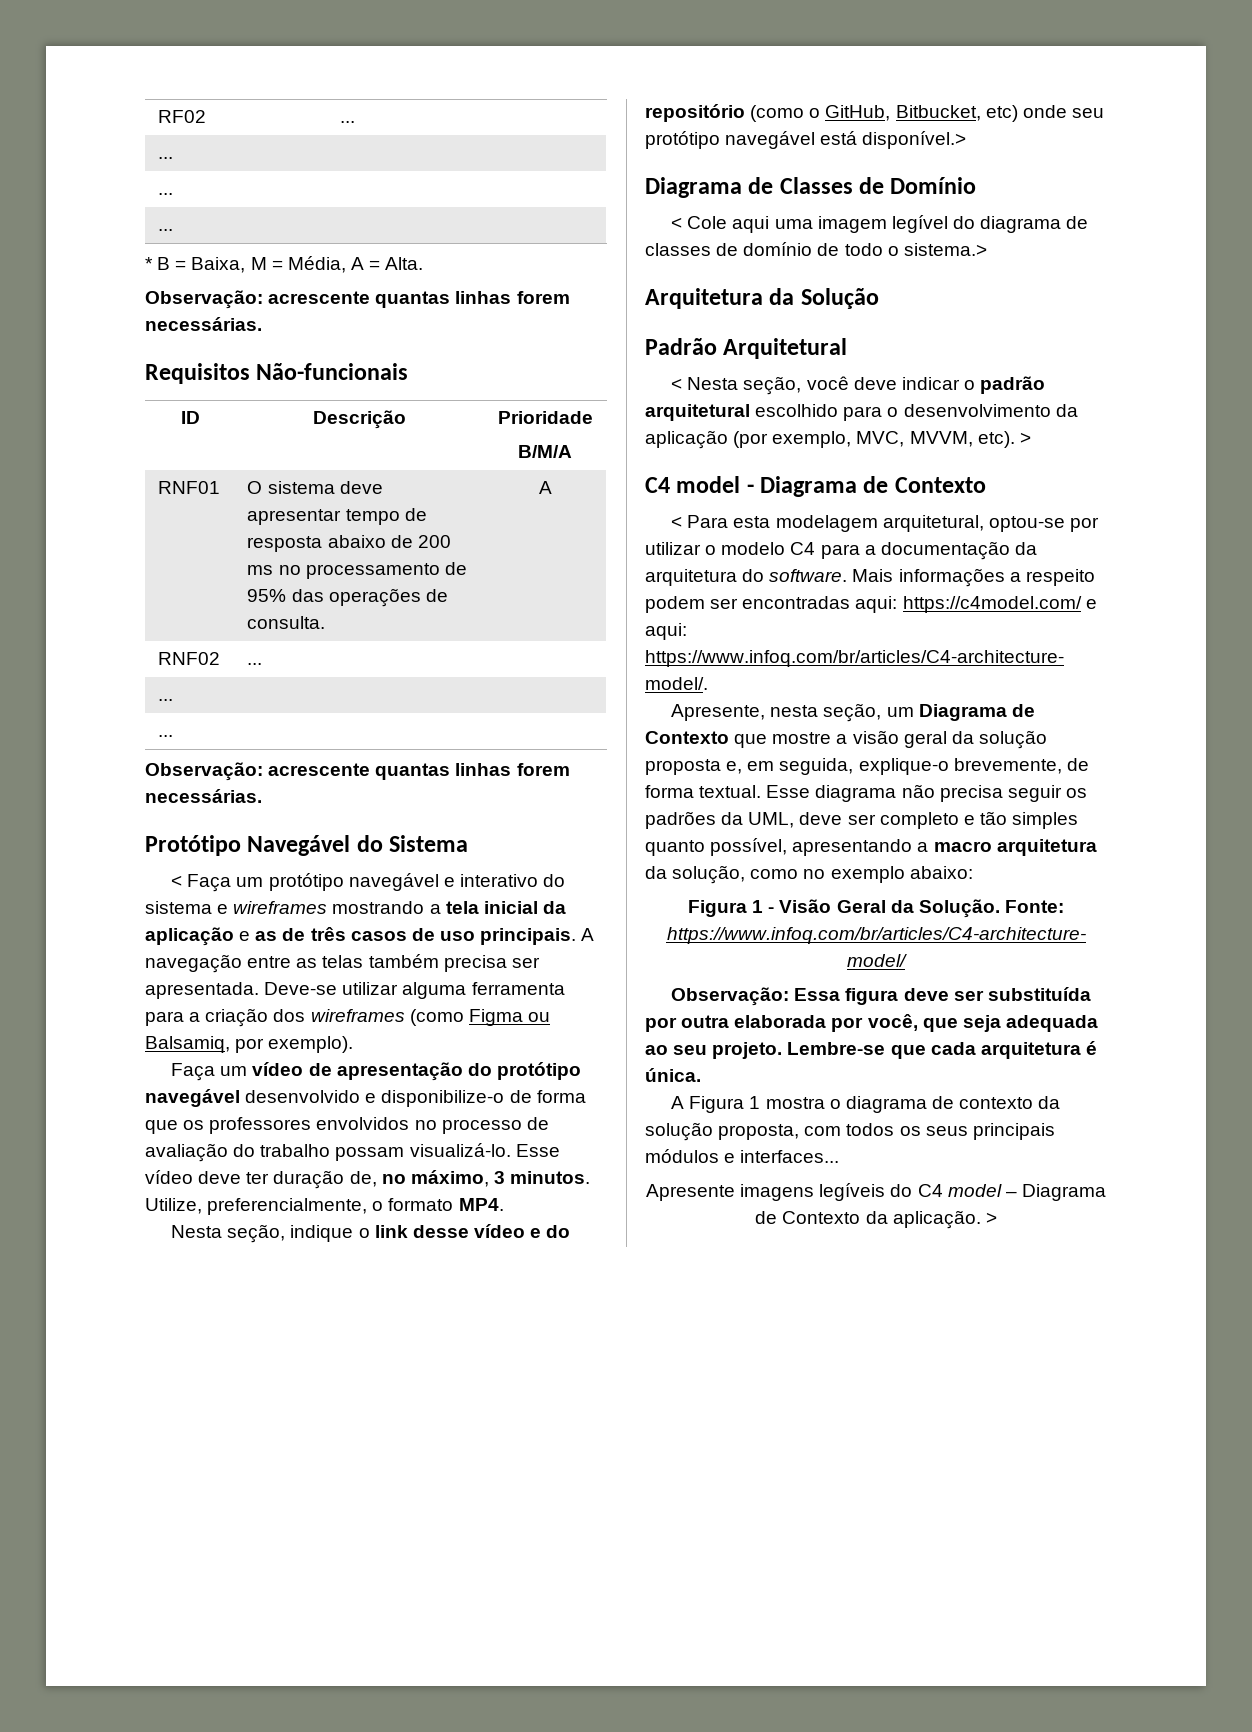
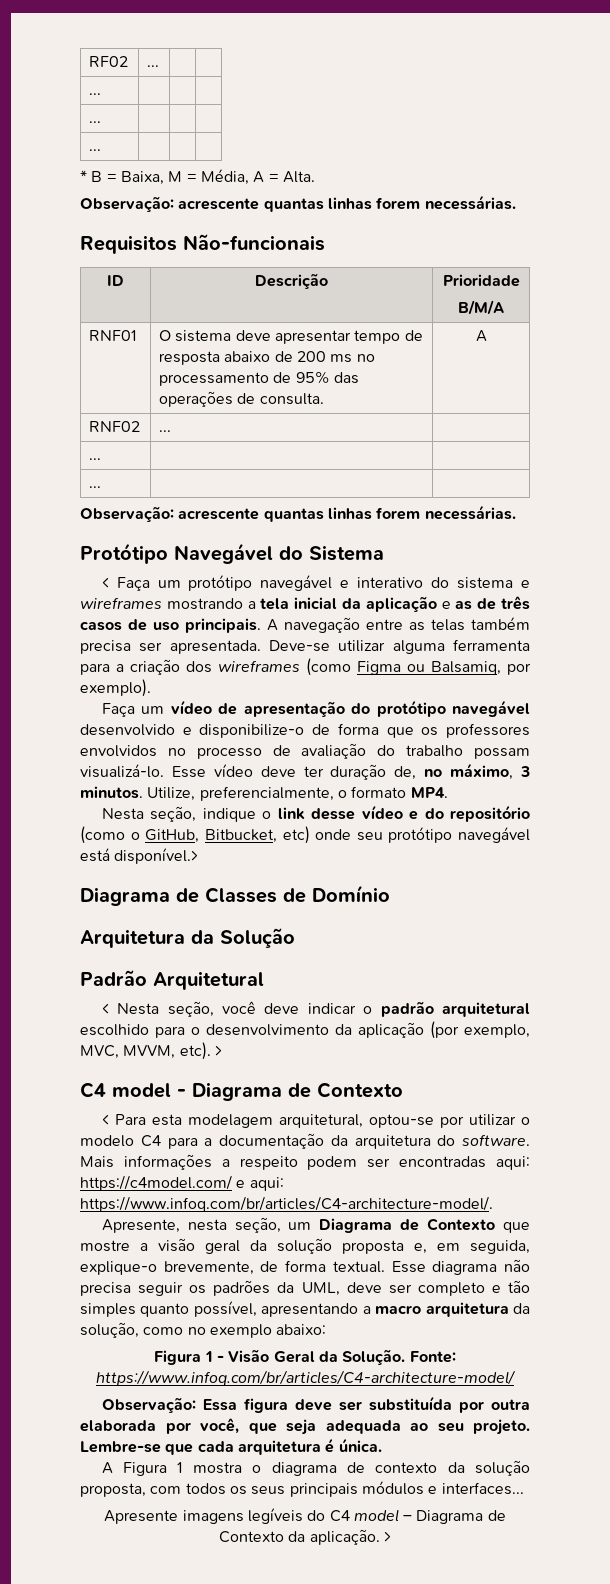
- < Cole aqui uma imagem legível do diagrama de classes de domínio de todo o sistema.>

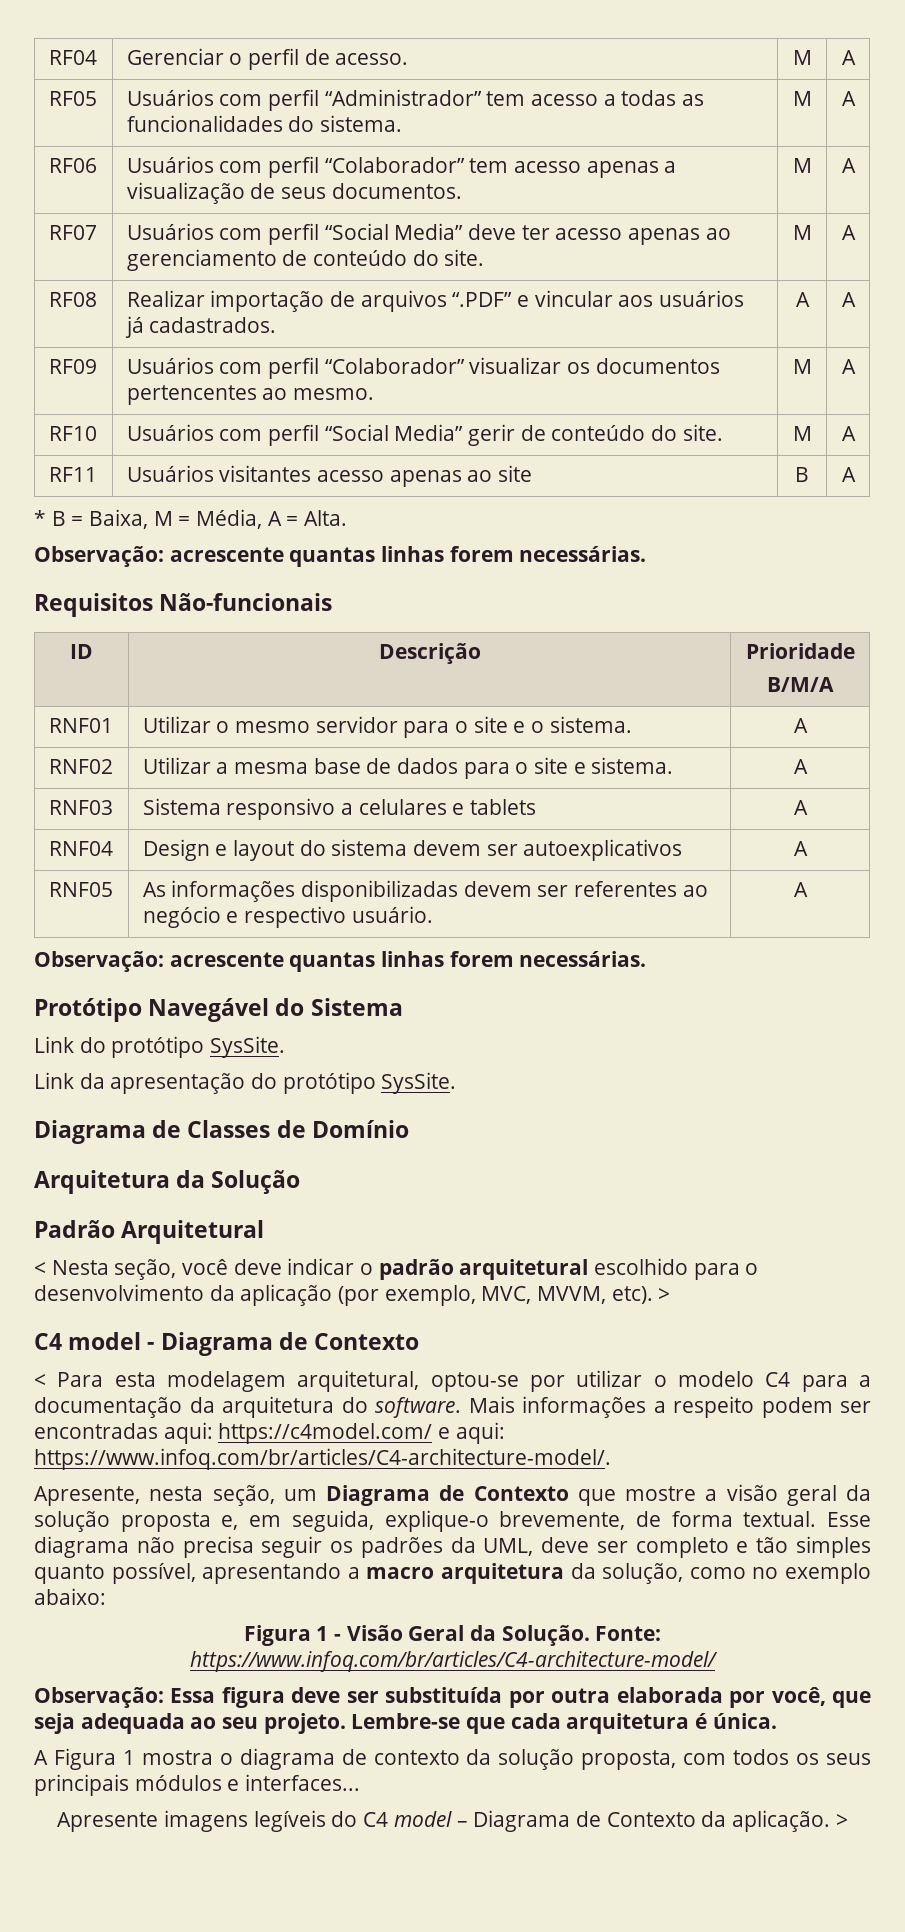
- RF02 | ... | |
- ... | | |
- ... | | |
- ... | | |
+ RF04 | Gerenciar o perfil de acesso. | M | A
+ RF05 | Usuários com perfil “Administrador” tem acesso a todas as funcionalidades do sistema. | M | A
+ RF06 | Usuários com perfil “Colaborador” tem acesso apenas a visualização de seus documentos. | M | A
+ RF07 | Usuários com perfil “Social Media” deve ter acesso apenas ao gerenciamento de conteúdo do site. | M | A
+ RF08 | Realizar importação de arquivos “.PDF” e vincular aos usuários já cadastrados. | A | A
+ RF09 | Usuários com perfil “Colaborador” visualizar os documentos pertencentes ao mesmo. | M | A
+ RF10 | Usuários com perfil “Social Media” gerir de conteúdo do site. | M | A
+ RF11 | Usuários visitantes acesso apenas ao site | B | A
- RNF01 | O sistema deve apresentar tempo de resposta abaixo de 200 ms no processamento de 95% das operações de consulta. | A
- RNF02 | ... |
- ... | |
- ... | |
+ RNF01 | Utilizar o mesmo servidor para o site e o sistema. | A
+ RNF02 | Utilizar a mesma base de dados para o site e sistema. | A
+ RNF03 | Sistema responsivo a celulares e tablets | A
+ RNF04 | Design e layout do sistema devem ser autoexplicativos | A
+ RNF05 | As informações disponibilizadas devem ser referentes ao negócio e respectivo usuário. | A
- < Faça um protótipo navegável e interativo do sistema e wireframes mostrando a tela inicial da aplicação e as de três casos de uso principais. A navegação entre as telas também precisa ser apresentada. Deve-se utilizar alguma ferramenta para a criação dos wireframes (como Figma ou Balsamiq, por exemplo).
- Faça um vídeo de apresentação do protótipo navegável desenvolvido e disponibilize-o de forma que os professores envolvidos no processo de avaliação do trabalho possam visualizá-lo. Esse vídeo deve ter duração de, no máximo, 3 minutos. Utilize, preferencialmente, o formato MP4.
- Nesta seção, indique o link desse vídeo e do repositório (como o GitHub, Bitbucket, etc) onde seu protótipo navegável está disponível.>
+ Link do protótipo SysSite.
+ Link da apresentação do protótipo SysSite.

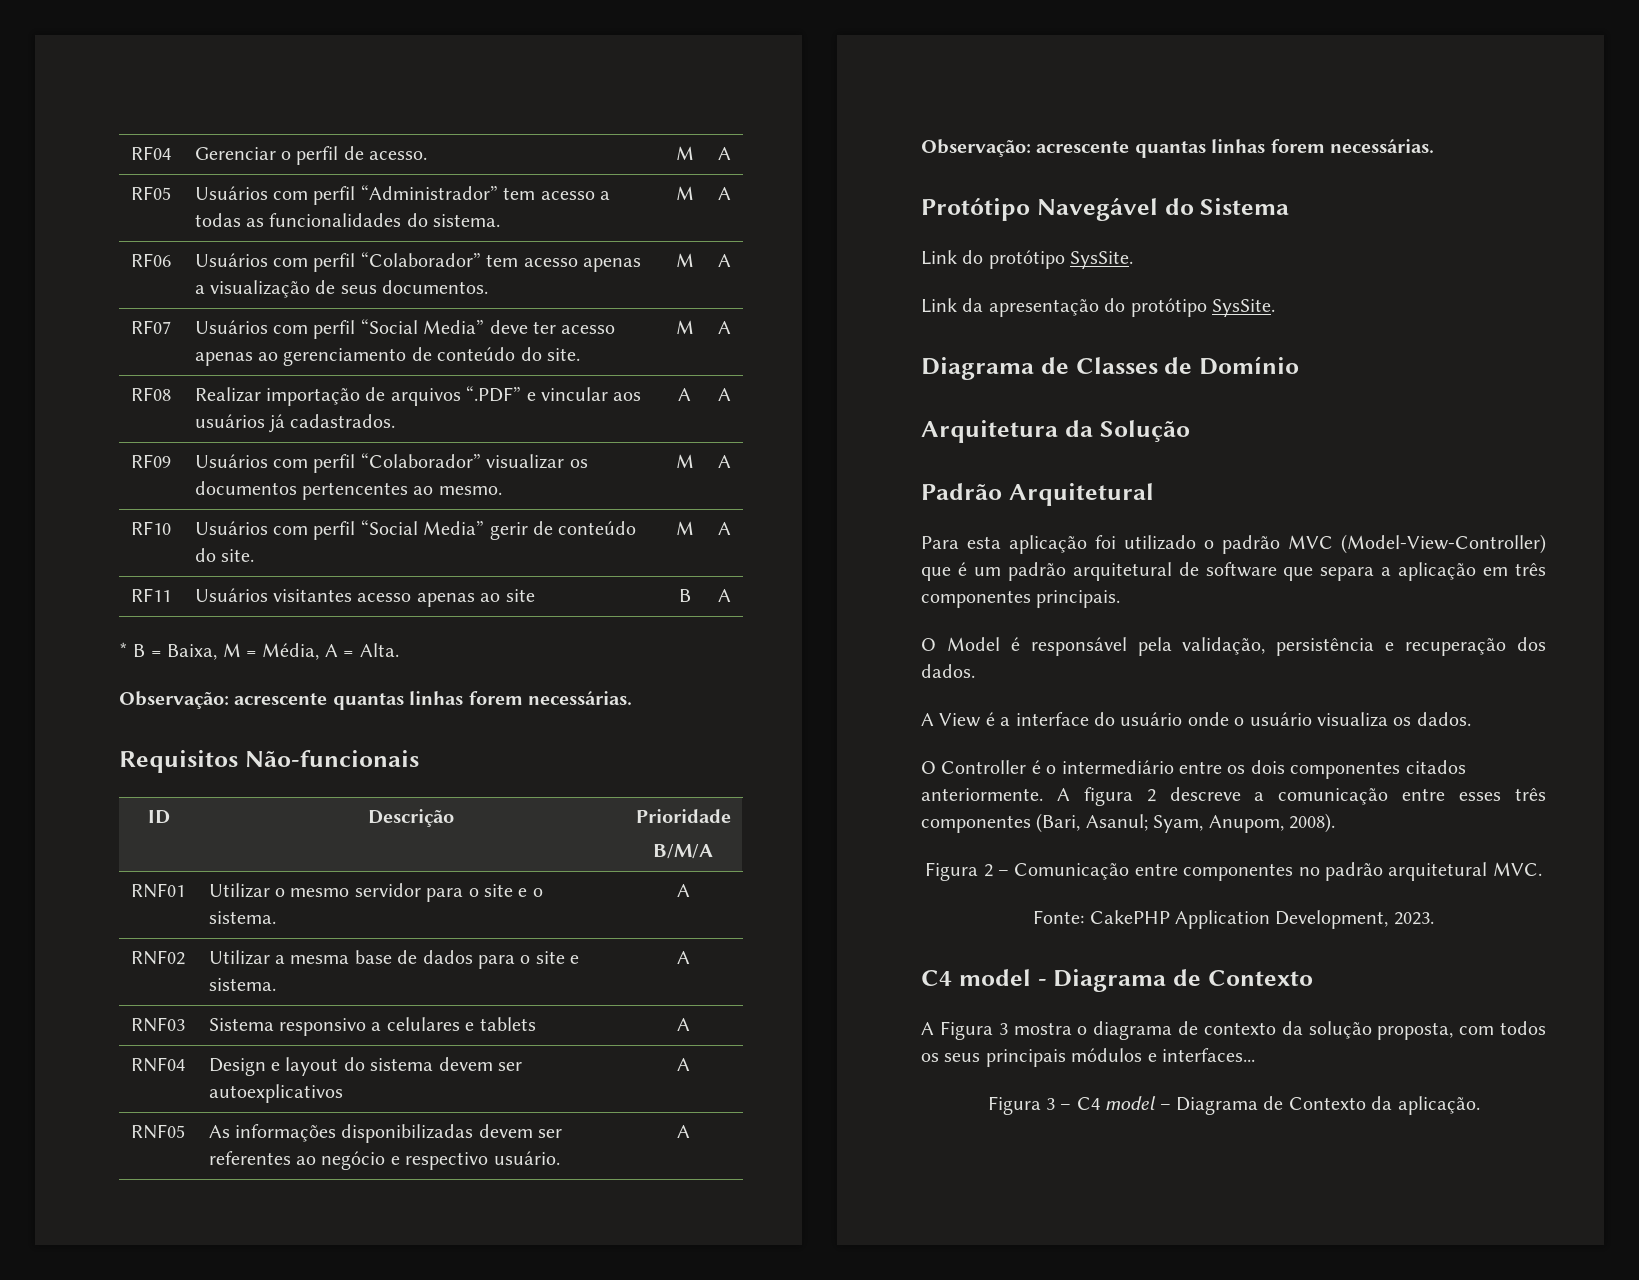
- < Nesta seção, você deve indicar o padrão arquitetural escolhido para o desenvolvimento da aplicação (por exemplo, MVC, MVVM, etc). >
+ Para esta aplicação foi utilizado o padrão MVC (Model-View-Controller) que é um padrão arquitetural de software que separa a aplicação em três componentes principais.
+ O Model é responsável pela validação, persistência e recuperação dos dados.
+ A View é a interface do usuário onde o usuário visualiza os dados.
+ O Controller é o intermediário entre os dois componentes citados anteriormente. A figura 2 descreve a comunicação entre esses três componentes (Bari, Asanul; Syam, Anupom, 2008).
+ Figura 2 – Comunicação entre componentes no padrão arquitetural MVC.
+ Fonte: CakePHP Application Development, 2023.
  C4 model - Diagrama de Contexto
- < Para esta modelagem arquitetural, optou-se por utilizar o modelo C4 para a documentação da arquitetura do software. Mais informações a respeito podem ser encontradas aqui: https://c4model.com/ e aqui: https://www.infoq.com/br/articles/C4-architecture-model/.
- Apresente, nesta seção, um Diagrama de Contexto que mostre a visão geral da solução proposta e, em seguida, explique-o brevemente, de forma textual. Esse diagrama não precisa seguir os padrões da UML, deve ser completo e tão simples quanto possível, apresentando a macro arquitetura da solução, como no exemplo abaixo:
- Figura 1 - Visão Geral da Solução. Fonte: https://www.infoq.com/br/articles/C4-architecture-model/
- Observação: Essa figura deve ser substituída por outra elaborada por você, que seja adequada ao seu projeto. Lembre-se que cada arquitetura é única.
- A Figura 1 mostra o diagrama de contexto da solução proposta, com todos os seus principais módulos e interfaces...
+ A Figura 3 mostra o diagrama de contexto da solução proposta, com todos os seus principais módulos e interfaces...
- Apresente imagens legíveis do C4 model – Diagrama de Contexto da aplicação. >
+ Figura 3 – C4 model – Diagrama de Contexto da aplicação.

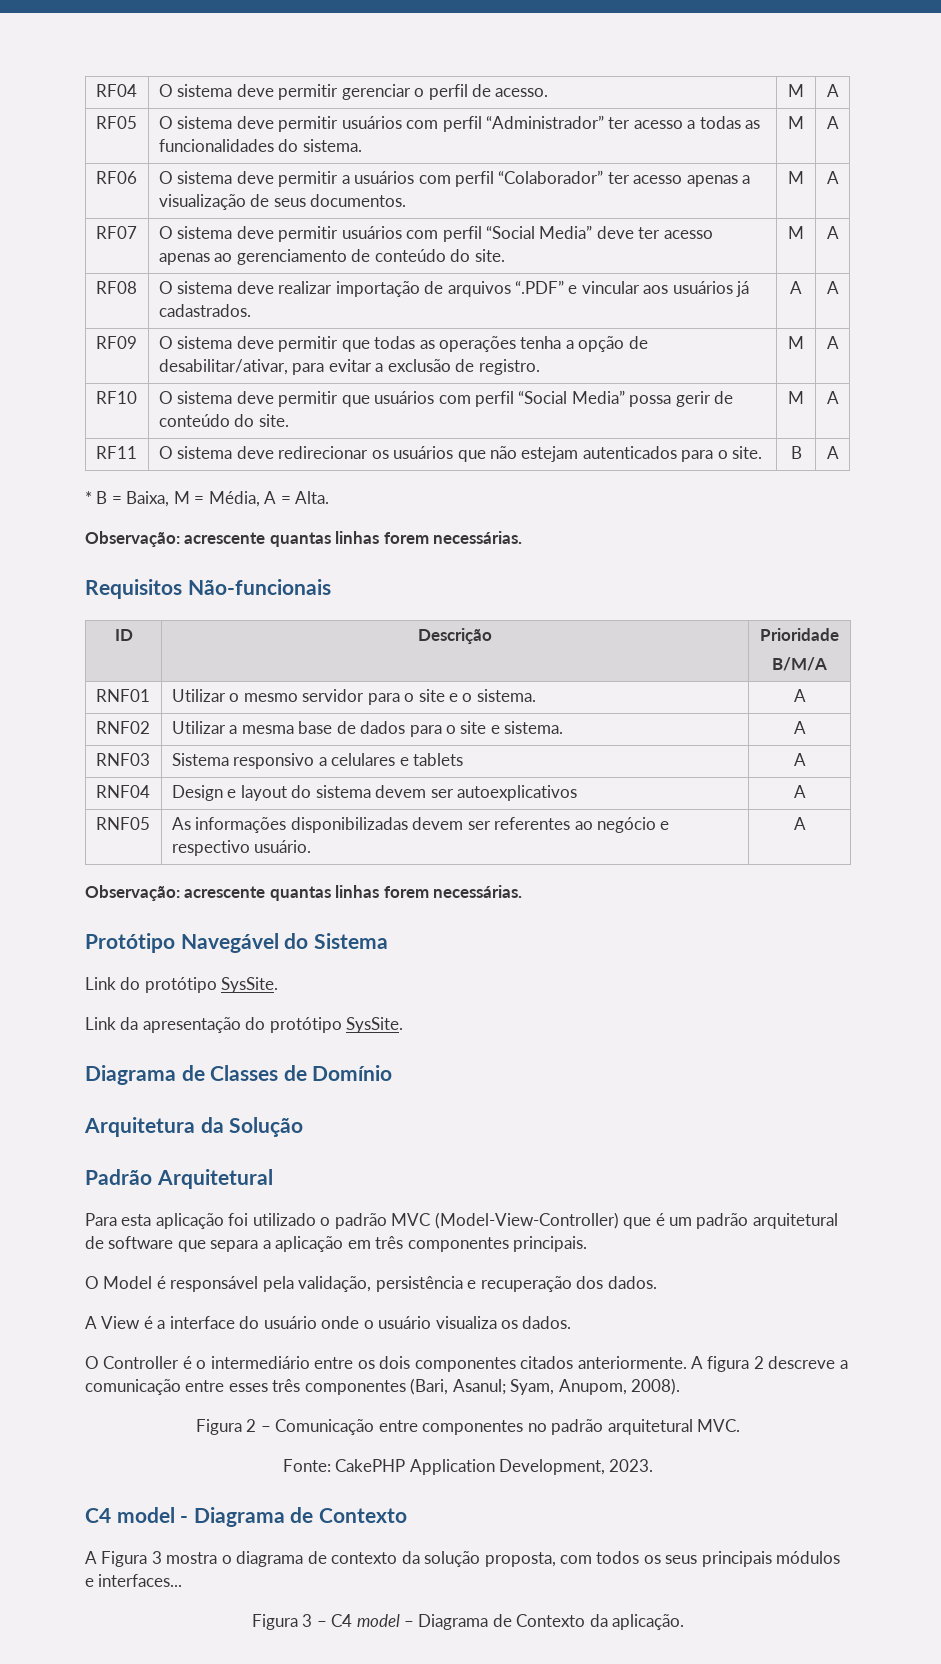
- RF04 | Gerenciar o perfil de acesso. | M | A
+ RF04 | O sistema deve permitir gerenciar o perfil de acesso. | M | A
- RF05 | Usuários com perfil “Administrador” tem acesso a todas as funcionalidades do sistema. | M | A
+ RF05 | O sistema deve permitir usuários com perfil “Administrador” ter acesso a todas as funcionalidades do sistema. | M | A
- RF06 | Usuários com perfil “Colaborador” tem acesso apenas a visualização de seus documentos. | M | A
+ RF06 | O sistema deve permitir a usuários com perfil “Colaborador” ter acesso apenas a visualização de seus documentos. | M | A
- RF07 | Usuários com perfil “Social Media” deve ter acesso apenas ao gerenciamento de conteúdo do site. | M | A
+ RF07 | O sistema deve permitir usuários com perfil “Social Media” deve ter acesso apenas ao gerenciamento de conteúdo do site. | M | A
- RF08 | Realizar importação de arquivos “.PDF” e vincular aos usuários já cadastrados. | A | A
+ RF08 | O sistema deve realizar importação de arquivos “.PDF” e vincular aos usuários já cadastrados. | A | A
- RF09 | Usuários com perfil “Colaborador” visualizar os documentos pertencentes ao mesmo. | M | A
- RF10 | Usuários com perfil “Social Media” gerir de conteúdo do site. | M | A
+ RF09 | O sistema deve permitir que todas as operações tenha a opção de desabilitar/ativar, para evitar a exclusão de registro. | M | A
+ RF10 | O sistema deve permitir que usuários com perfil “Social Media” possa gerir de conteúdo do site. | M | A
- RF11 | Usuários visitantes acesso apenas ao site | B | A
+ RF11 | O sistema deve redirecionar os usuários que não estejam autenticados para o site. | B | A

